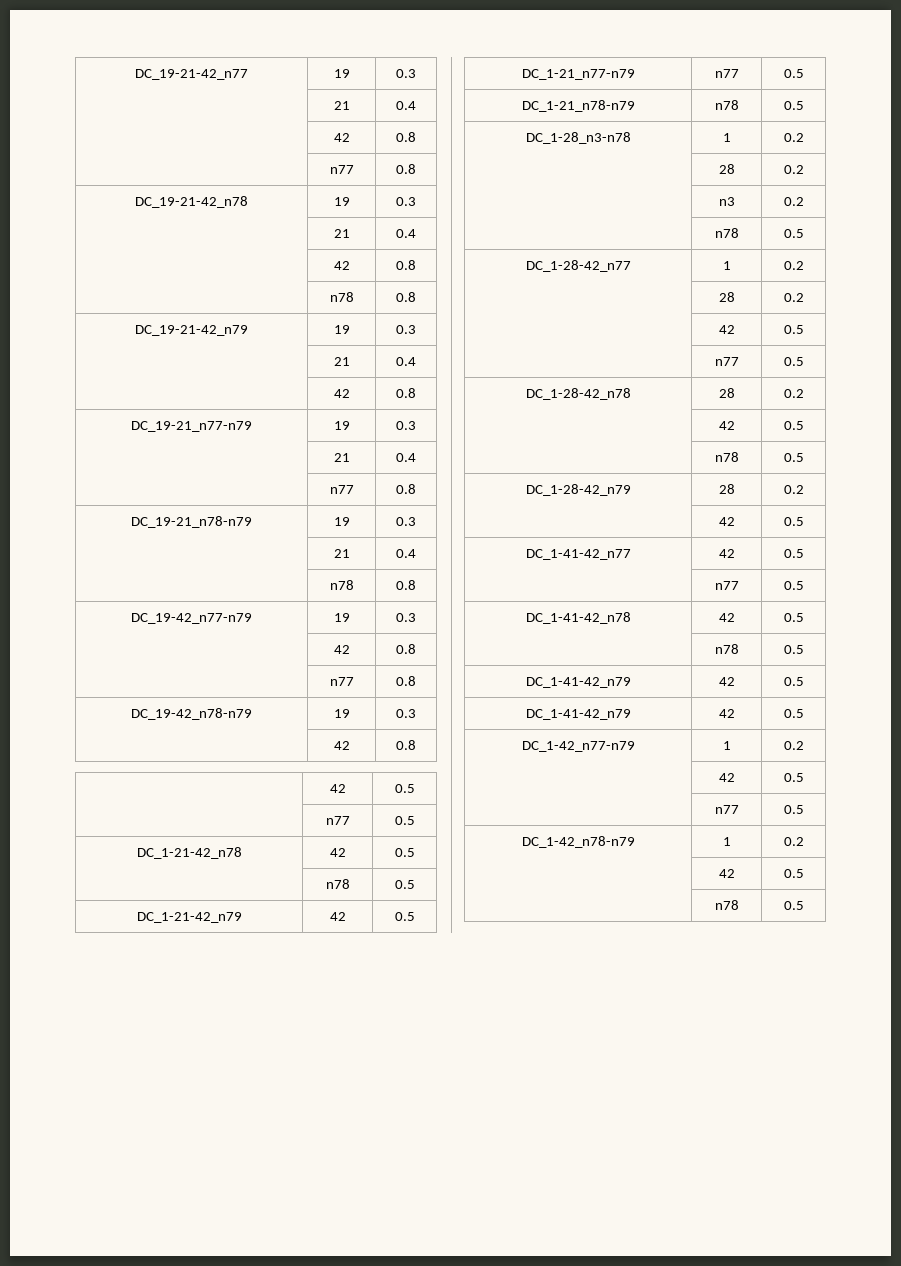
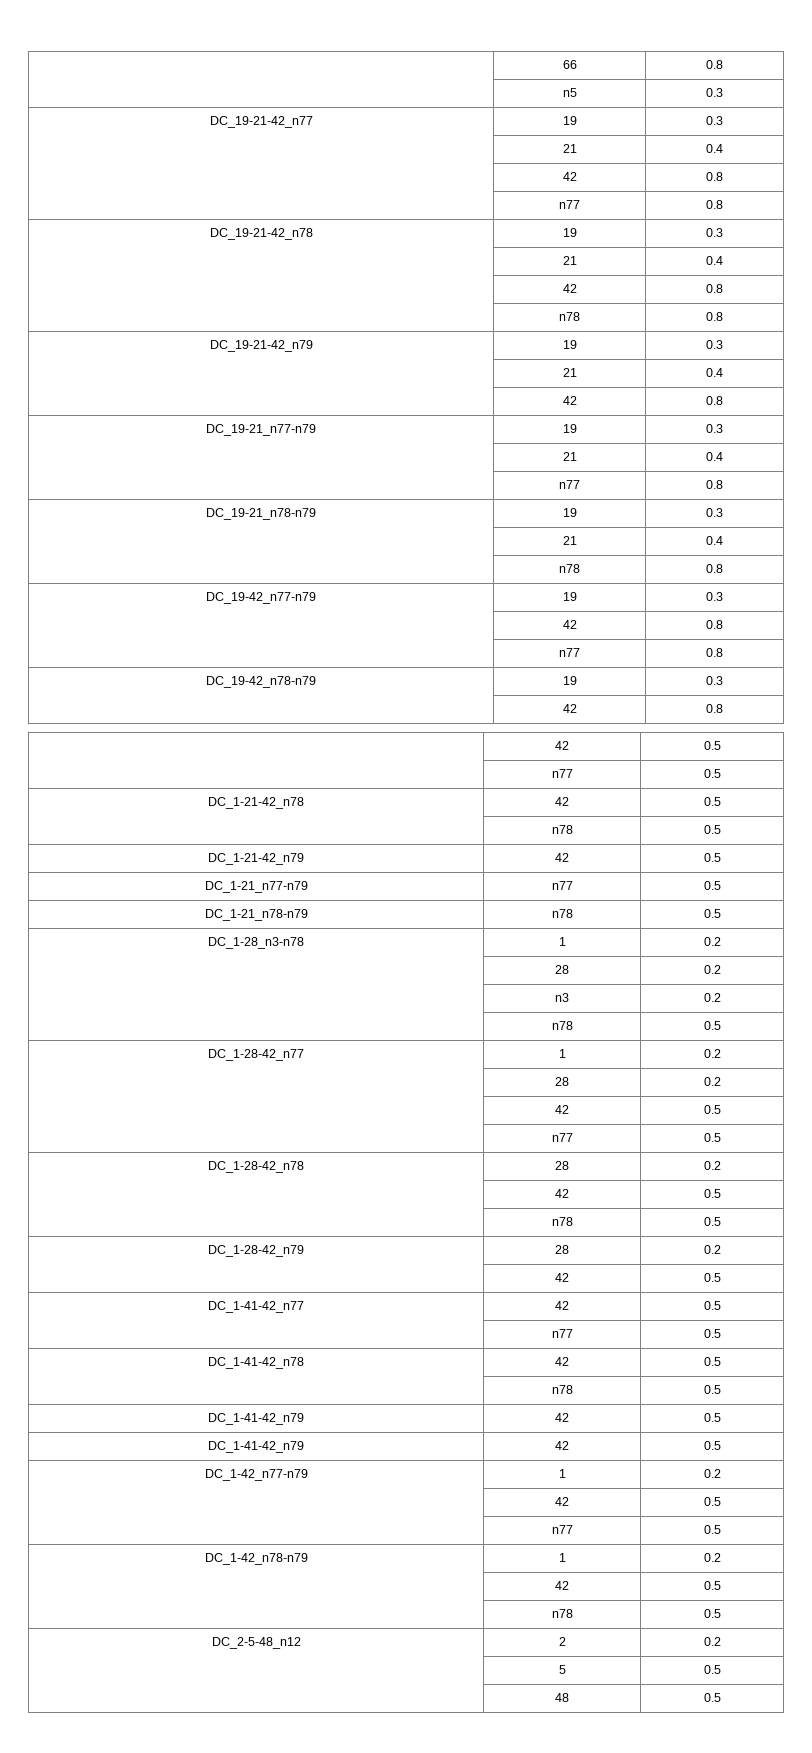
+ | 66 | 0.8
+ | n5 | 0.3
+ DC_2-5-48_n12 | 2 | 0.2
+ | 5 | 0.5
+ | 48 | 0.5

